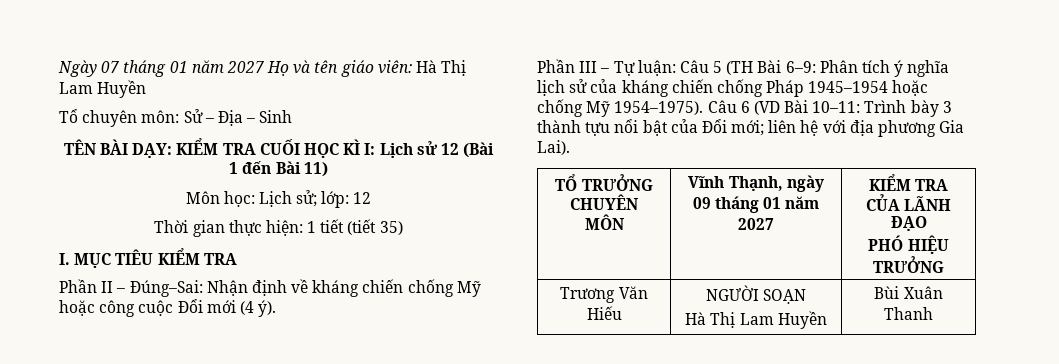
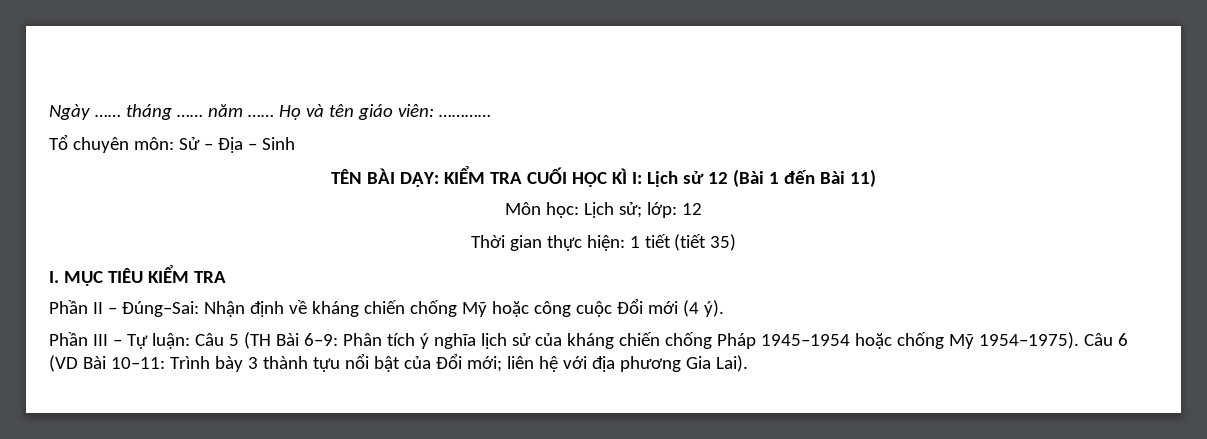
- Ngày 07 tháng 01 năm 2027 Họ và tên giáo viên: Hà Thị Lam Huyền
+ Ngày …… tháng …… năm …… Họ và tên giáo viên: …………
- TỔ TRƯỞNG CHUYÊN MÔN | Vĩnh Thạnh, ngày 09 tháng 01 năm 2027 | KIỂM TRA CỦA LÃNH ĐẠO
- PHÓ HIỆU TRƯỞNG
- Trương Văn Hiếu | NGƯỜI SOẠN
- Hà Thị Lam Huyền | Bùi Xuân Thanh

